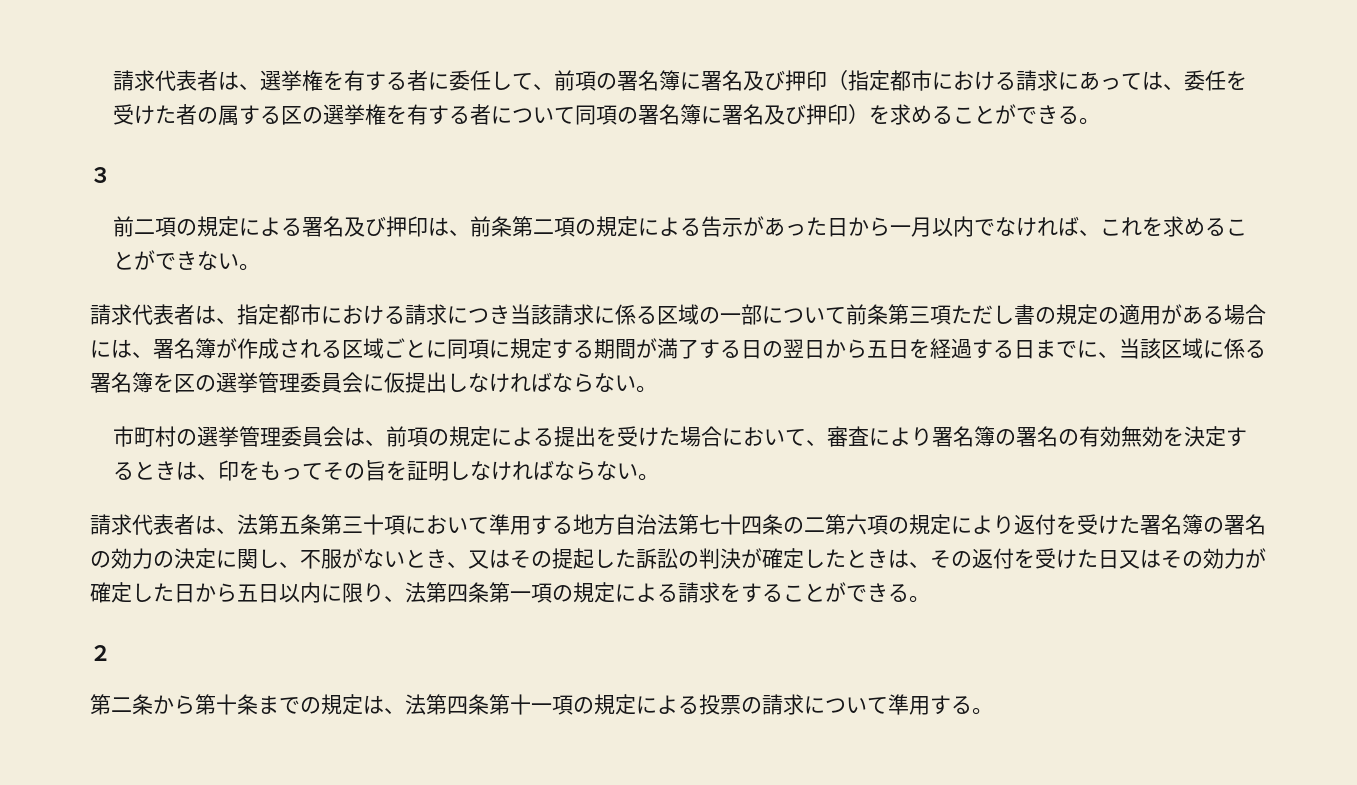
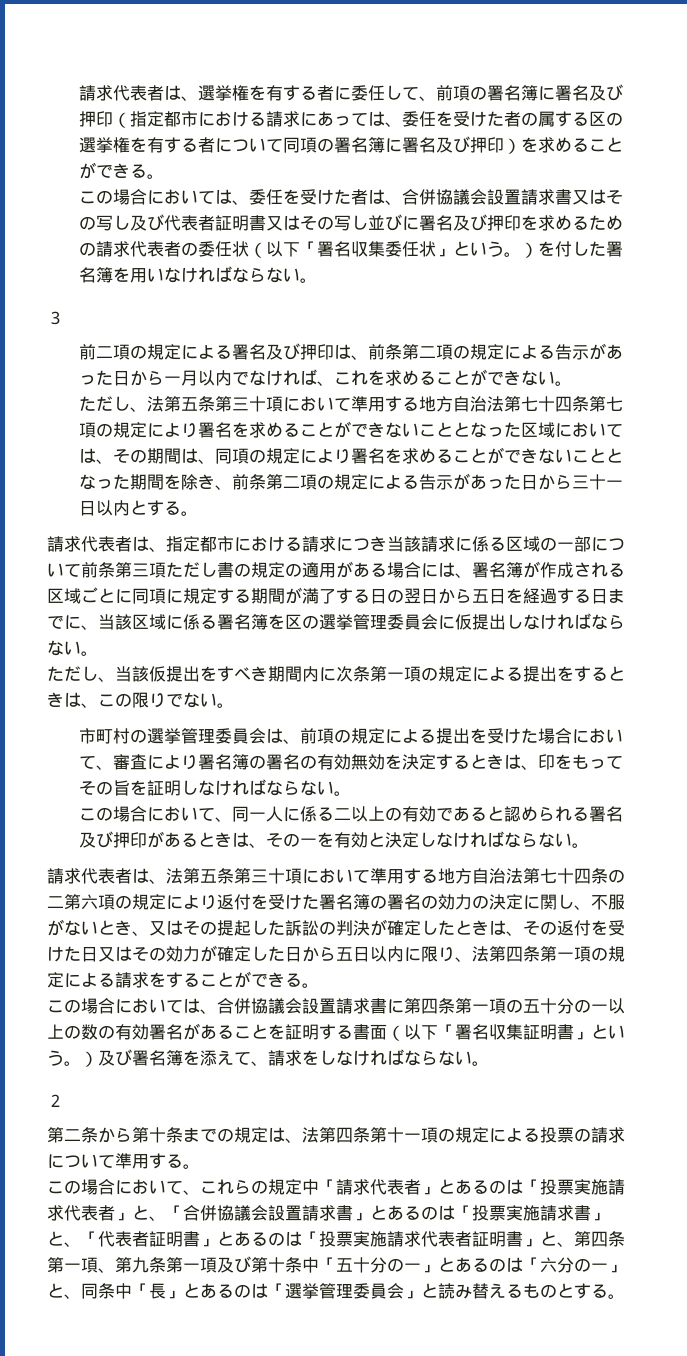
+ この場合においては、委任を受けた者は、合併協議会設置請求書又はその写し及び代表者証明書又はその写し並びに署名及び押印を求めるための請求代表者の委任状（以下「署名収集委任状」という。）を付した署名簿を用いなければならない。
+ ただし、法第五条第三十項において準用する地方自治法第七十四条第七項の規定により署名を求めることができないこととなった区域においては、その期間は、同項の規定により署名を求めることができないこととなった期間を除き、前条第二項の規定による告示があった日から三十一日以内とする。
+ ただし、当該仮提出をすべき期間内に次条第一項の規定による提出をするときは、この限りでない。
+ この場合において、同一人に係る二以上の有効であると認められる署名及び押印があるときは、その一を有効と決定しなければならない。
+ この場合においては、合併協議会設置請求書に第四条第一項の五十分の一以上の数の有効署名があることを証明する書面（以下「署名収集証明書」という。）及び署名簿を添えて、請求をしなければならない。
+ この場合において、これらの規定中「請求代表者」とあるのは「投票実施請求代表者」と、「合併協議会設置請求書」とあるのは「投票実施請求書」と、「代表者証明書」とあるのは「投票実施請求代表者証明書」と、第四条第一項、第九条第一項及び第十条中「五十分の一」とあるのは「六分の一」と、同条中「長」とあるのは「選挙管理委員会」と読み替えるものとする。

